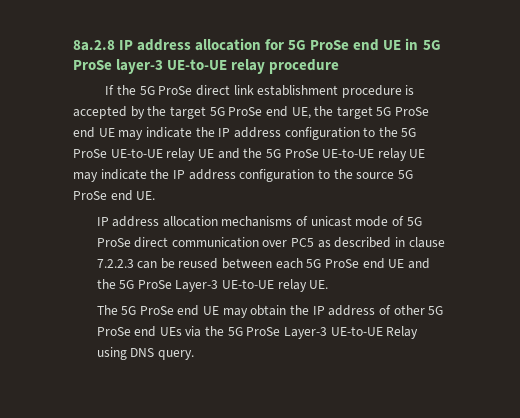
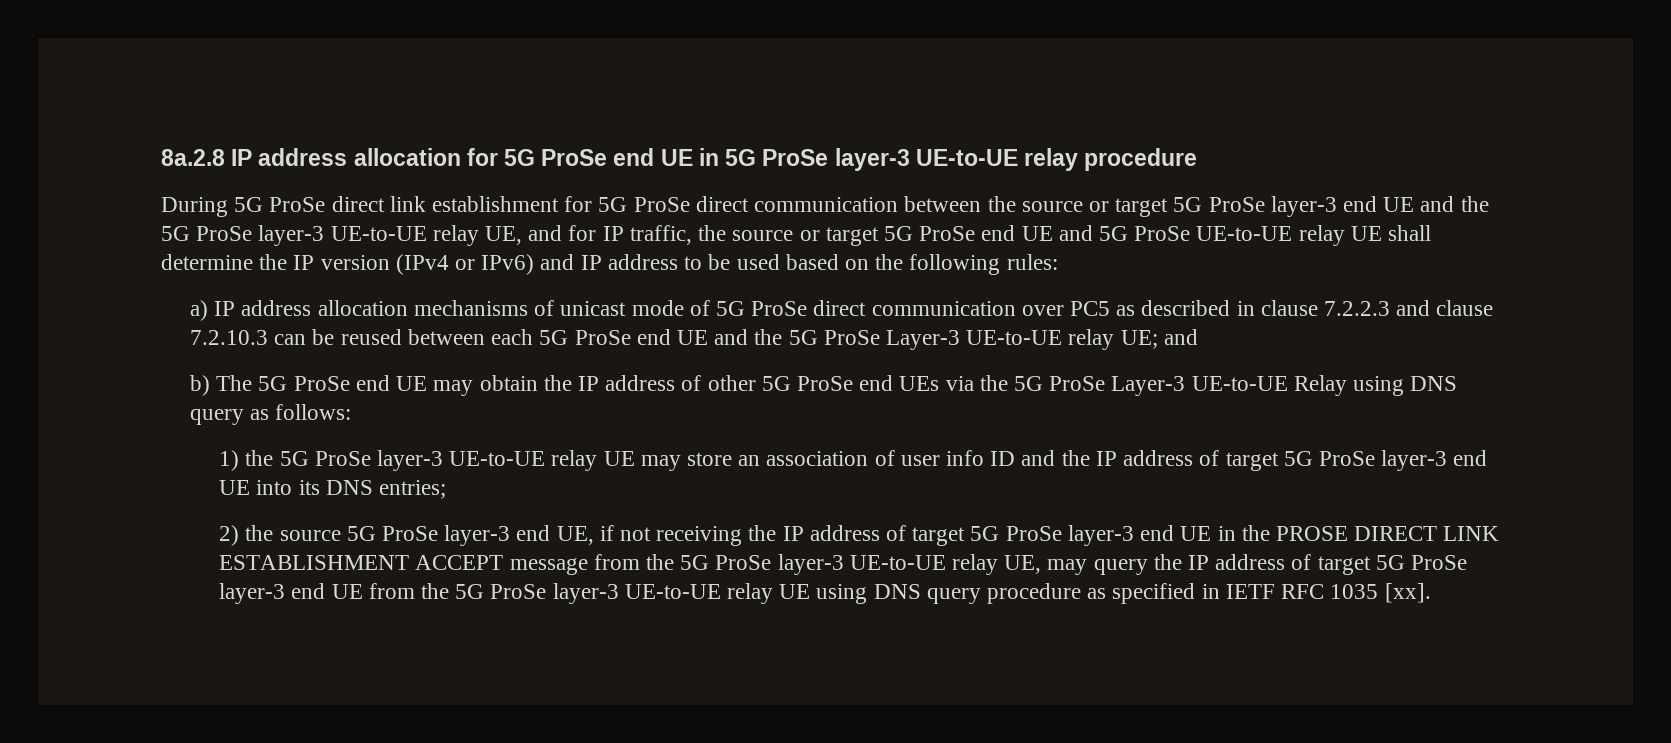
- If the 5G ProSe direct link establishment procedure is accepted by the target 5G ProSe end UE, the target 5G ProSe end UE may indicate the IP address configuration to the 5G ProSe UE-to-UE relay UE and the 5G ProSe UE-to-UE relay UE may indicate the IP address configuration to the source 5G ProSe end UE.
- IP address allocation mechanisms of unicast mode of 5G ProSe direct communication over PC5 as described in clause 7.2.2.3 can be reused between each 5G ProSe end UE and the 5G ProSe Layer-3 UE-to-UE relay UE.
- The 5G ProSe end UE may obtain the IP address of other 5G ProSe end UEs via the 5G ProSe Layer-3 UE-to-UE Relay using DNS query.
+ During 5G ProSe direct link establishment for 5G ProSe direct communication between the source or target 5G ProSe layer-3 end UE and the 5G ProSe layer-3 UE-to-UE relay UE, and for IP traffic, the source or target 5G ProSe end UE and 5G ProSe UE-to-UE relay UE shall determine the IP version (IPv4 or IPv6) and IP address to be used based on the following rules:
+ a) IP address allocation mechanisms of unicast mode of 5G ProSe direct communication over PC5 as described in clause 7.2.2.3 and clause 7.2.10.3 can be reused between each 5G ProSe end UE and the 5G ProSe Layer-3 UE-to-UE relay UE; and
+ b) The 5G ProSe end UE may obtain the IP address of other 5G ProSe end UEs via the 5G ProSe Layer-3 UE-to-UE Relay using DNS query as follows:
+ 1) the 5G ProSe layer-3 UE-to-UE relay UE may store an association of user info ID and the IP address of target 5G ProSe layer-3 end UE into its DNS entries;
+ 2) the source 5G ProSe layer-3 end UE, if not receiving the IP address of target 5G ProSe layer-3 end UE in the PROSE DIRECT LINK ESTABLISHMENT ACCEPT message from the 5G ProSe layer-3 UE-to-UE relay UE, may query the IP address of target 5G ProSe layer-3 end UE from the 5G ProSe layer-3 UE-to-UE relay UE using DNS query procedure as specified in IETF RFC 1035 [xx].

